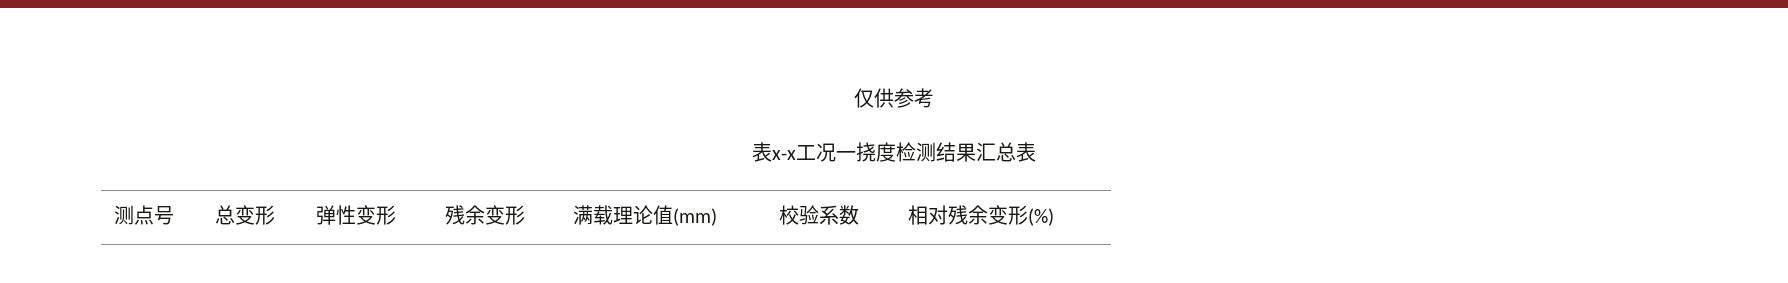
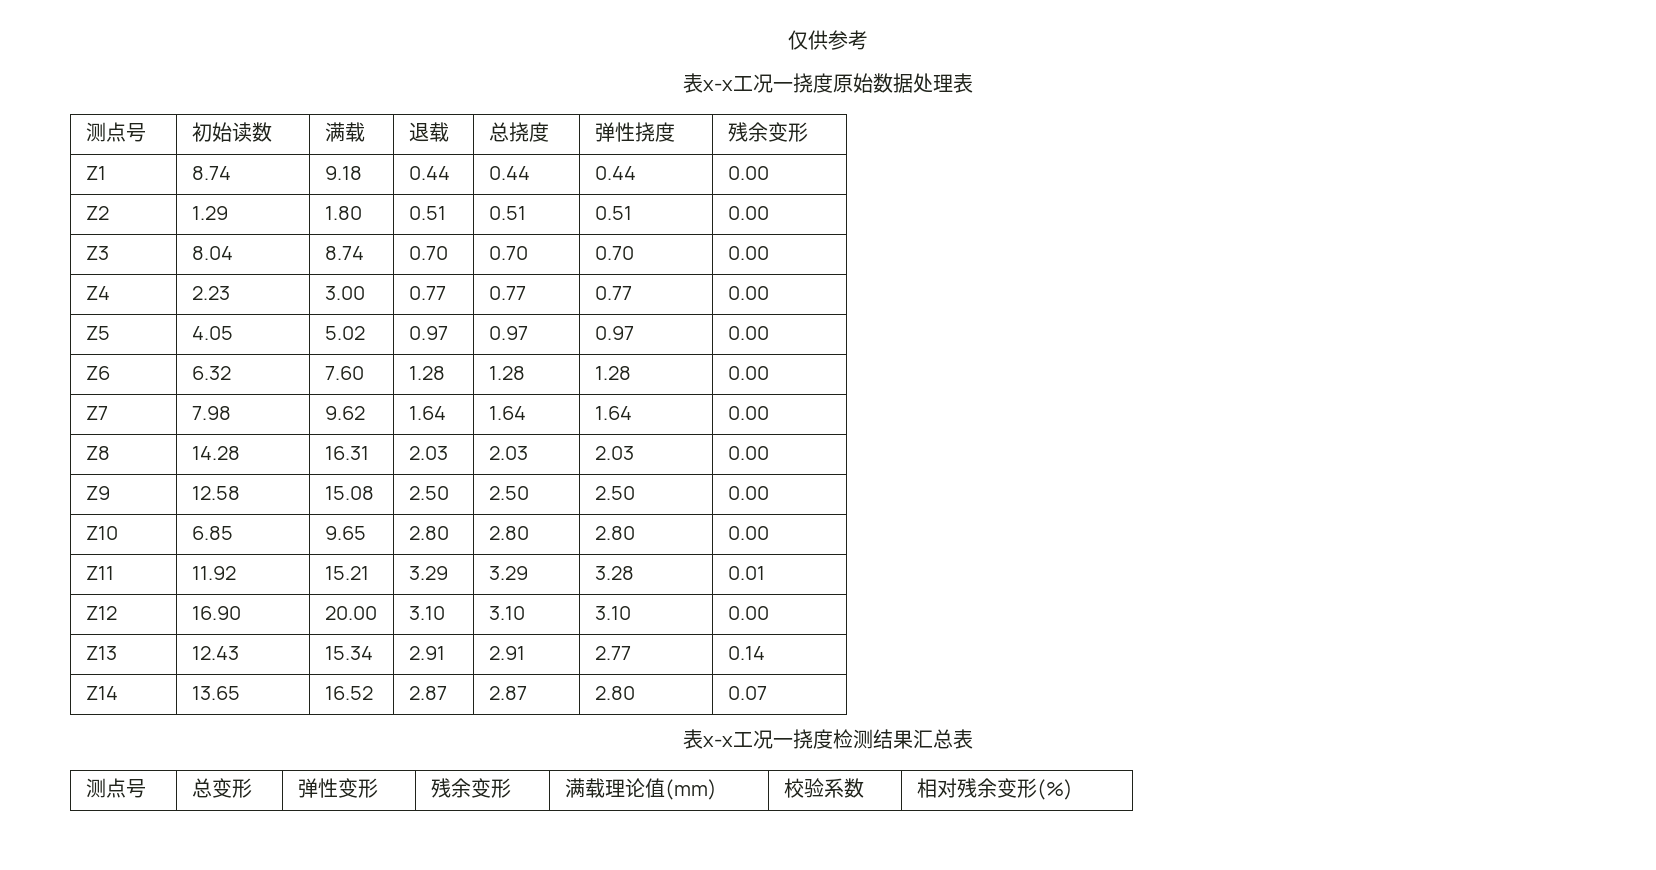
+ 表x-x工况一挠度原始数据处理表
+ 测点号 | 初始读数 | 满载 | 退载 | 总挠度 | 弹性挠度 | 残余变形
+ Z1 | 8.74 | 9.18 | 0.44 | 0.44 | 0.44 | 0.00
+ Z2 | 1.29 | 1.80 | 0.51 | 0.51 | 0.51 | 0.00
+ Z3 | 8.04 | 8.74 | 0.70 | 0.70 | 0.70 | 0.00
+ Z4 | 2.23 | 3.00 | 0.77 | 0.77 | 0.77 | 0.00
+ Z5 | 4.05 | 5.02 | 0.97 | 0.97 | 0.97 | 0.00
+ Z6 | 6.32 | 7.60 | 1.28 | 1.28 | 1.28 | 0.00
+ Z7 | 7.98 | 9.62 | 1.64 | 1.64 | 1.64 | 0.00
+ Z8 | 14.28 | 16.31 | 2.03 | 2.03 | 2.03 | 0.00
+ Z9 | 12.58 | 15.08 | 2.50 | 2.50 | 2.50 | 0.00
+ Z10 | 6.85 | 9.65 | 2.80 | 2.80 | 2.80 | 0.00
+ Z11 | 11.92 | 15.21 | 3.29 | 3.29 | 3.28 | 0.01
+ Z12 | 16.90 | 20.00 | 3.10 | 3.10 | 3.10 | 0.00
+ Z13 | 12.43 | 15.34 | 2.91 | 2.91 | 2.77 | 0.14
+ Z14 | 13.65 | 16.52 | 2.87 | 2.87 | 2.80 | 0.07

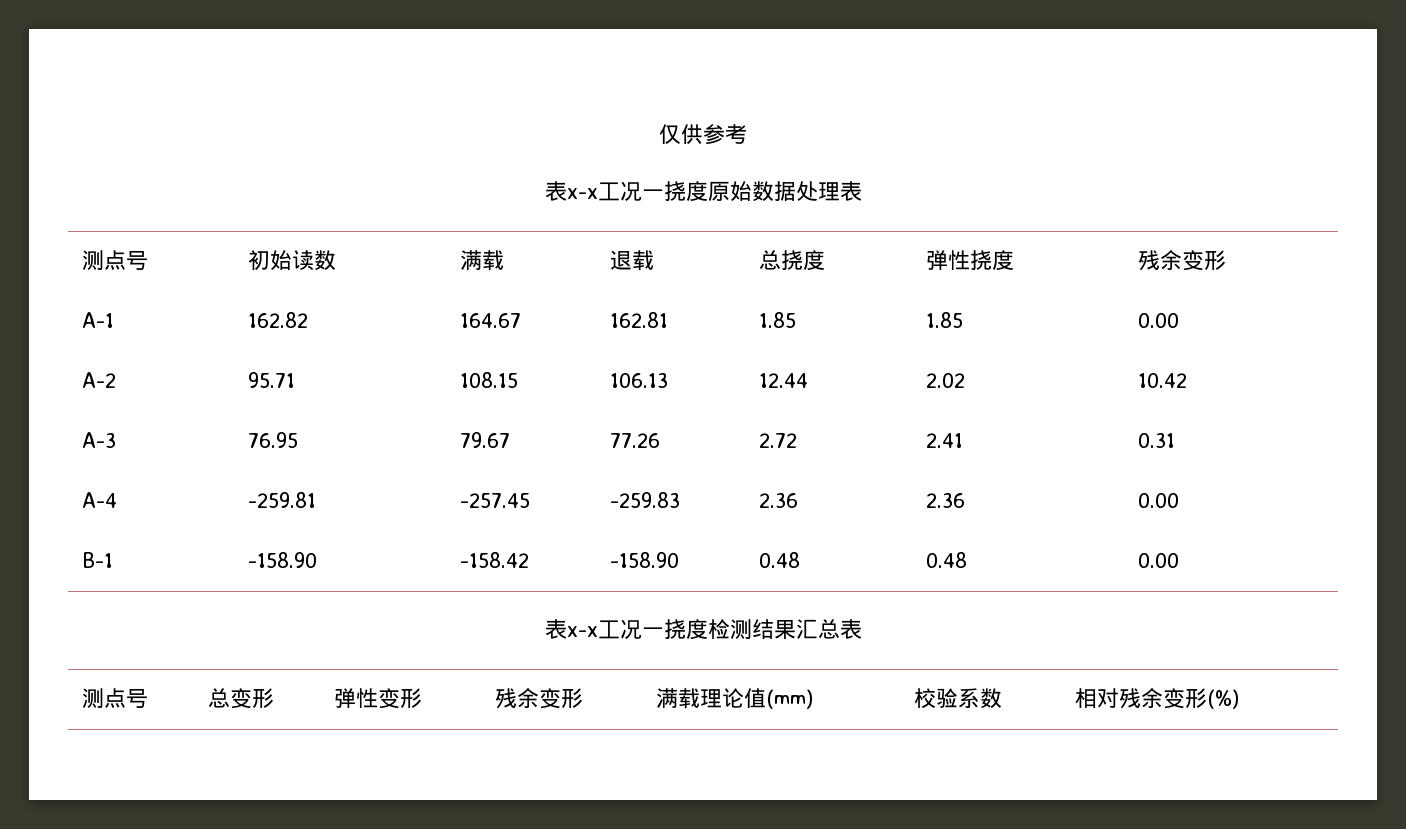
- Z1 | 8.74 | 9.18 | 0.44 | 0.44 | 0.44 | 0.00
- Z2 | 1.29 | 1.80 | 0.51 | 0.51 | 0.51 | 0.00
- Z3 | 8.04 | 8.74 | 0.70 | 0.70 | 0.70 | 0.00
- Z4 | 2.23 | 3.00 | 0.77 | 0.77 | 0.77 | 0.00
- Z5 | 4.05 | 5.02 | 0.97 | 0.97 | 0.97 | 0.00
- Z6 | 6.32 | 7.60 | 1.28 | 1.28 | 1.28 | 0.00
- Z7 | 7.98 | 9.62 | 1.64 | 1.64 | 1.64 | 0.00
- Z8 | 14.28 | 16.31 | 2.03 | 2.03 | 2.03 | 0.00
- Z9 | 12.58 | 15.08 | 2.50 | 2.50 | 2.50 | 0.00
- Z10 | 6.85 | 9.65 | 2.80 | 2.80 | 2.80 | 0.00
- Z11 | 11.92 | 15.21 | 3.29 | 3.29 | 3.28 | 0.01
- Z12 | 16.90 | 20.00 | 3.10 | 3.10 | 3.10 | 0.00
- Z13 | 12.43 | 15.34 | 2.91 | 2.91 | 2.77 | 0.14
- Z14 | 13.65 | 16.52 | 2.87 | 2.87 | 2.80 | 0.07
+ A-1 | 162.82 | 164.67 | 162.81 | 1.85 | 1.85 | 0.00
+ A-2 | 95.71 | 108.15 | 106.13 | 12.44 | 2.02 | 10.42
+ A-3 | 76.95 | 79.67 | 77.26 | 2.72 | 2.41 | 0.31
+ A-4 | -259.81 | -257.45 | -259.83 | 2.36 | 2.36 | 0.00
+ B-1 | -158.90 | -158.42 | -158.90 | 0.48 | 0.48 | 0.00

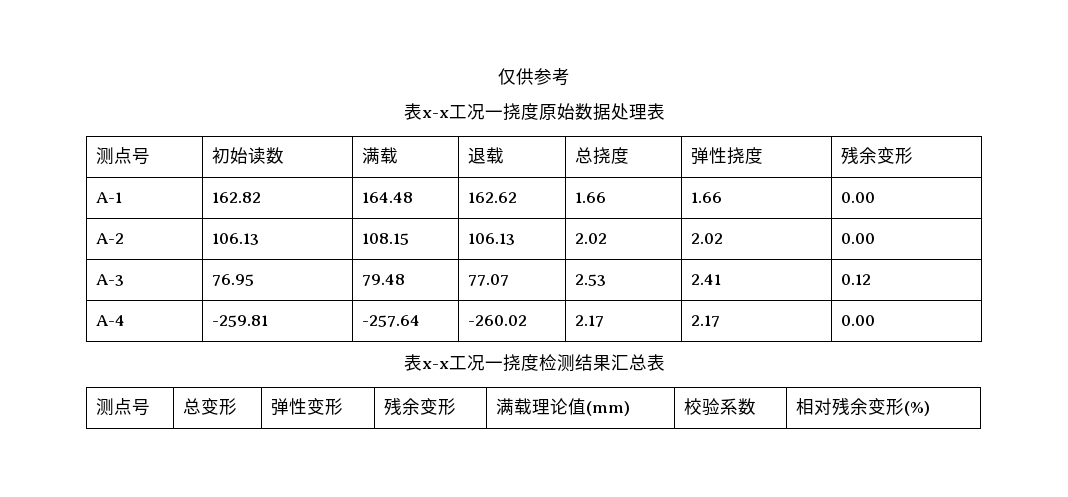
- A-1 | 162.82 | 164.67 | 162.81 | 1.85 | 1.85 | 0.00
+ A-1 | 162.82 | 164.48 | 162.62 | 1.66 | 1.66 | 0.00
- A-2 | 95.71 | 108.15 | 106.13 | 12.44 | 2.02 | 10.42
+ A-2 | 106.13 | 108.15 | 106.13 | 2.02 | 2.02 | 0.00
- A-3 | 76.95 | 79.67 | 77.26 | 2.72 | 2.41 | 0.31
+ A-3 | 76.95 | 79.48 | 77.07 | 2.53 | 2.41 | 0.12
- A-4 | -259.81 | -257.45 | -259.83 | 2.36 | 2.36 | 0.00
- B-1 | -158.90 | -158.42 | -158.90 | 0.48 | 0.48 | 0.00
+ A-4 | -259.81 | -257.64 | -260.02 | 2.17 | 2.17 | 0.00

